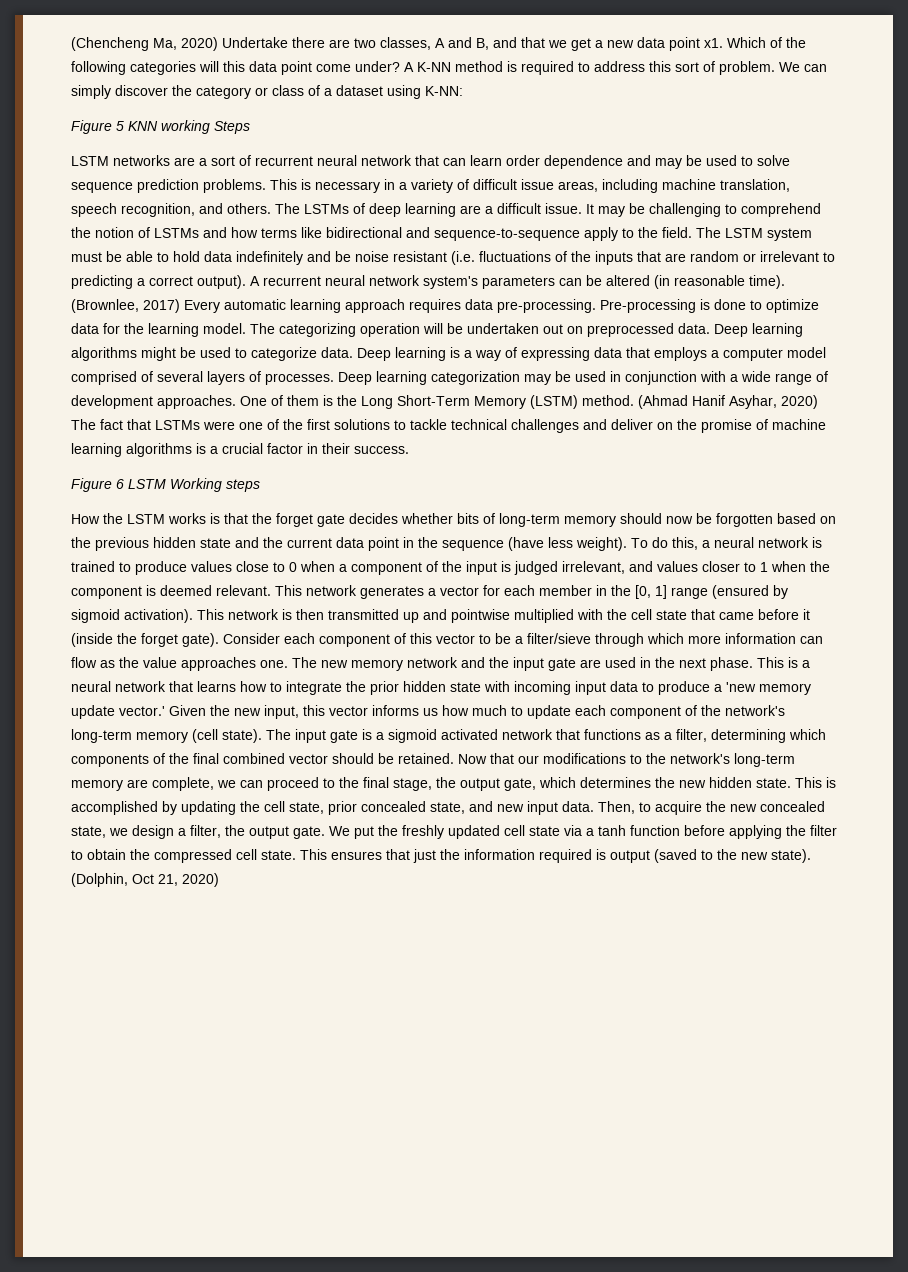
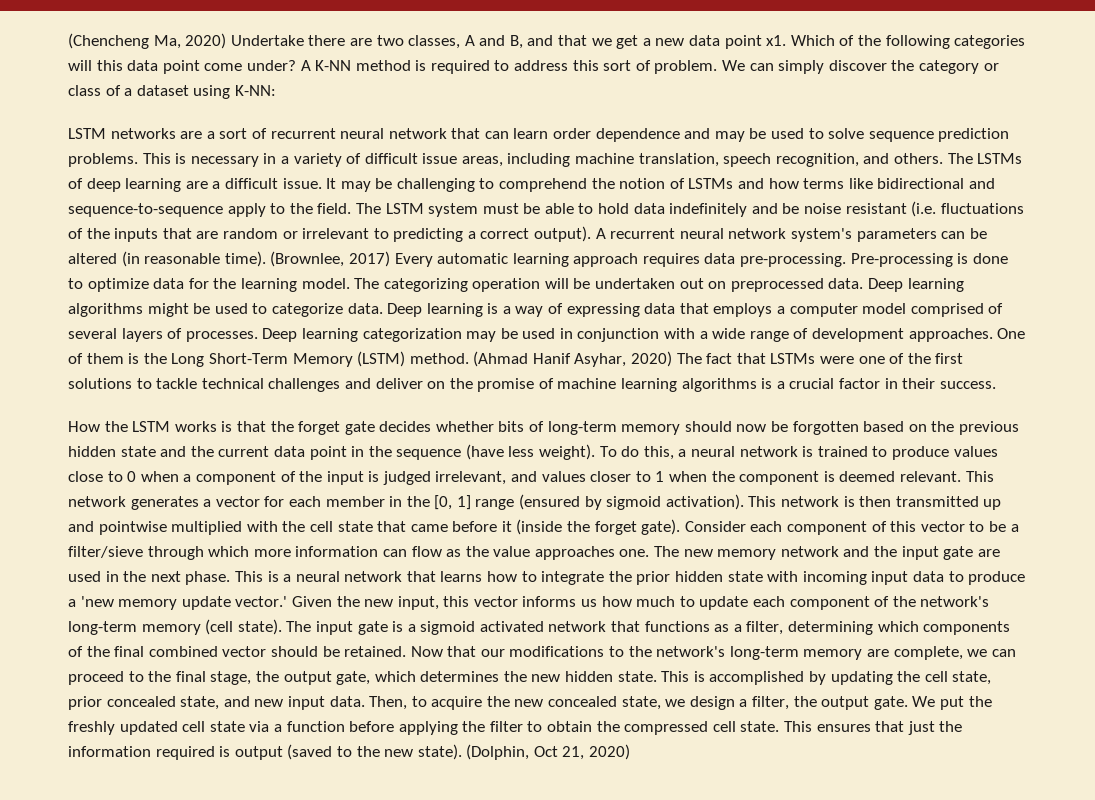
- Figure 5 KNN working Steps
- Figure 6 LSTM Working steps
- We put the freshly updated cell state via a tanh function before applying the filter to obtain the compressed cell state.
+ We put the freshly updated cell state via a function before applying the filter to obtain the compressed cell state.

